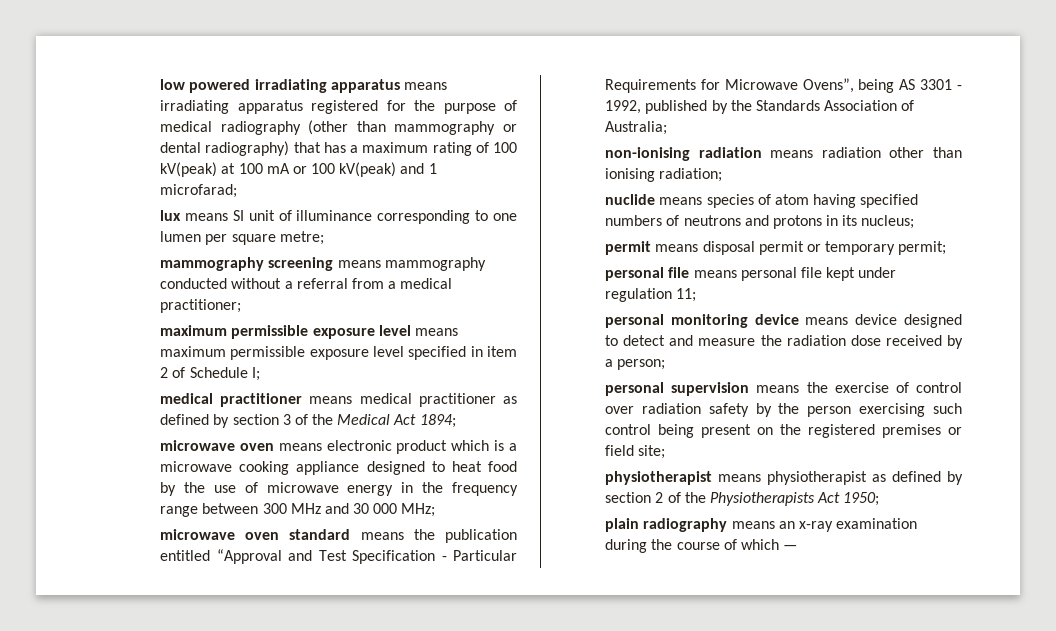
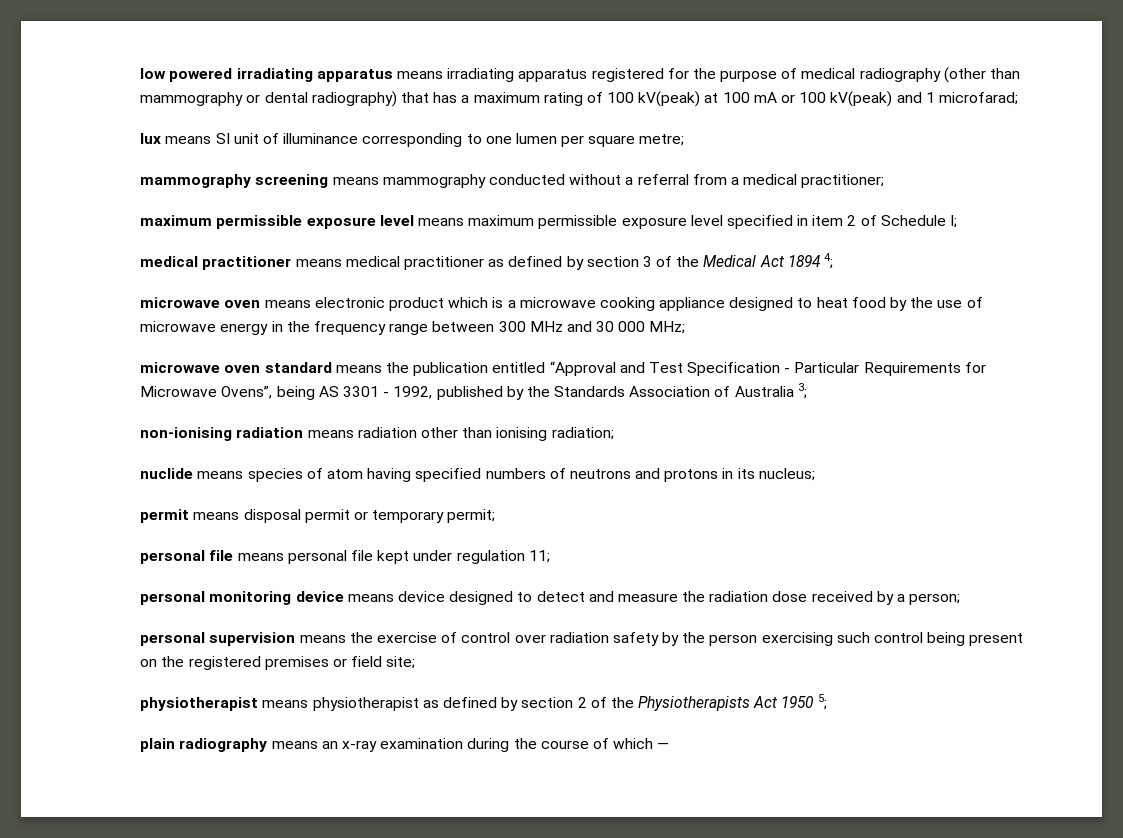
- medical practitioner means medical practitioner as defined by section 3 of the Medical Act 1894;
+ medical practitioner means medical practitioner as defined by section 3 of the Medical Act 1894 4;
- microwave oven standard means the publication entitled “Approval and Test Specification - Particular Requirements for Microwave Ovens”, being AS 3301 - 1992, published by the Standards Association of Australia;
+ microwave oven standard means the publication entitled “Approval and Test Specification - Particular Requirements for Microwave Ovens”, being AS 3301 - 1992, published by the Standards Association of Australia 3;
- physiotherapist means physiotherapist as defined by section 2 of the Physiotherapists Act 1950;
+ physiotherapist means physiotherapist as defined by section 2 of the Physiotherapists Act 1950 5;

